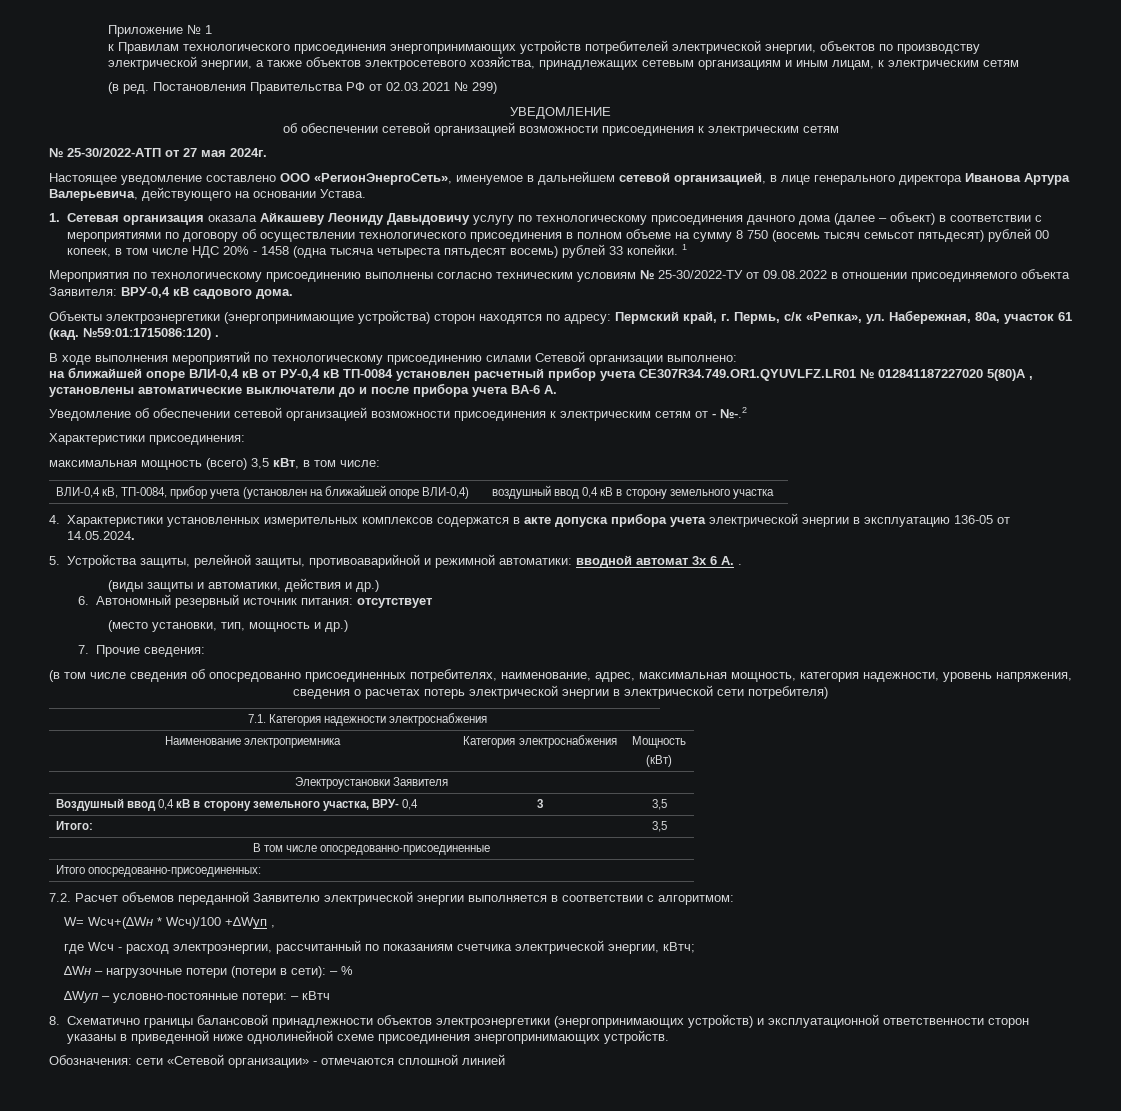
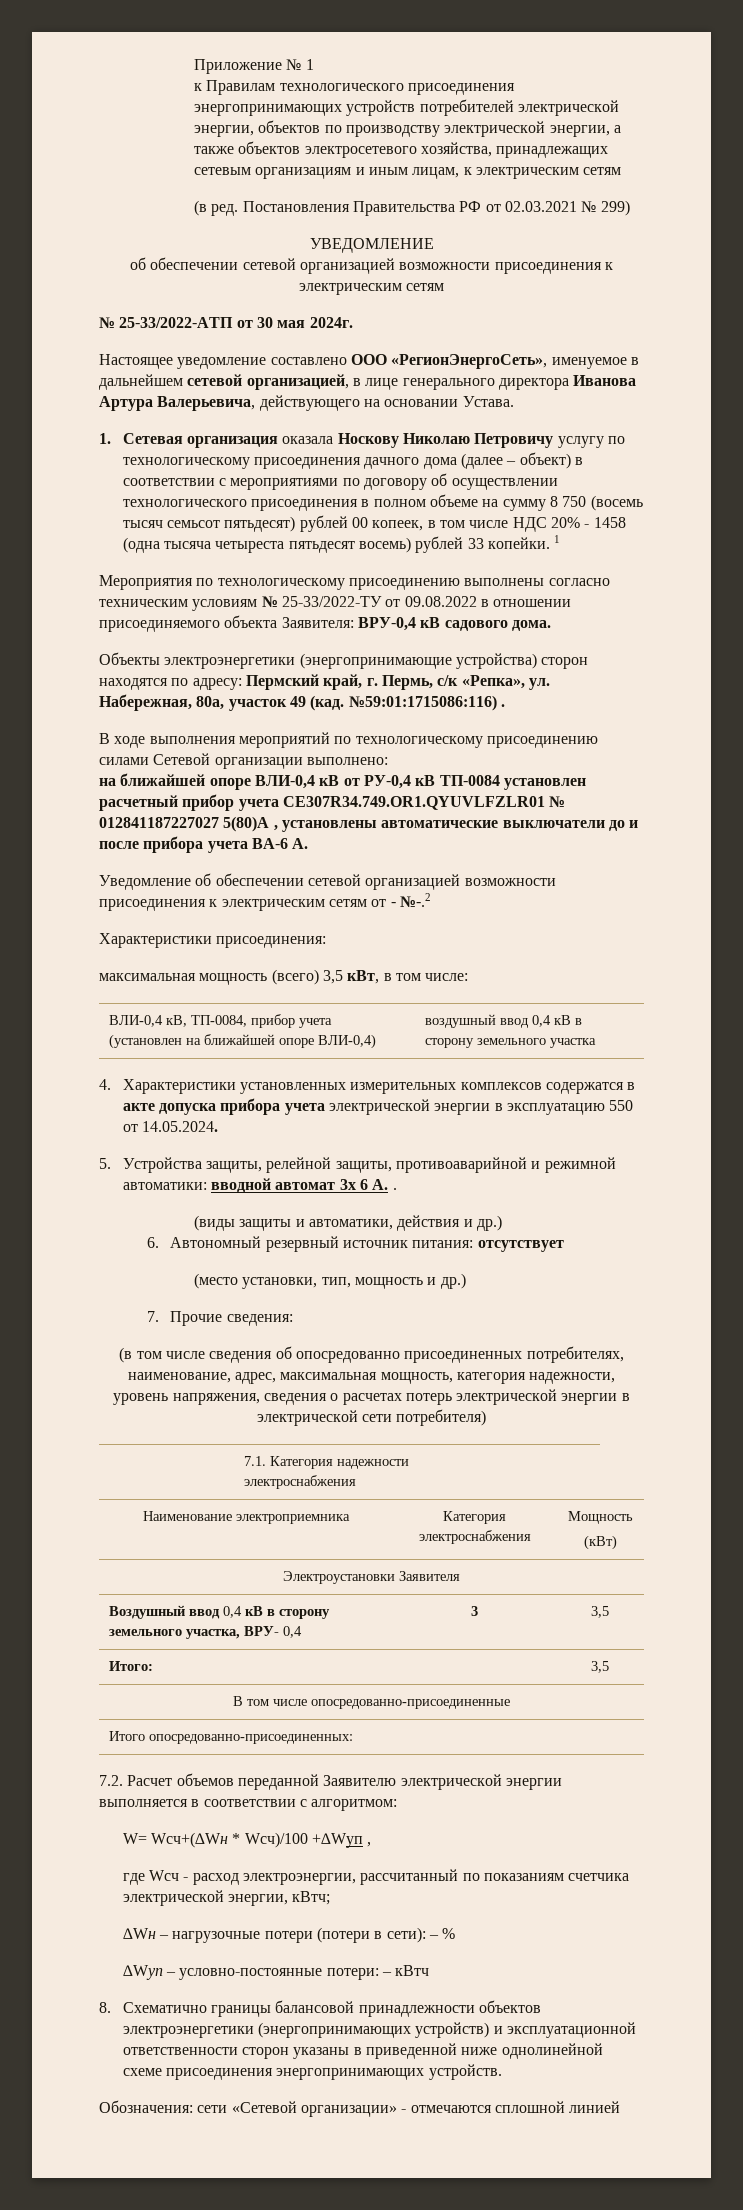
- № 25-30/2022-АТП от 27 мая 2024г.
+ № 25-33/2022-АТП от 30 мая 2024г.
- 1. Сетевая организация оказала Айкашеву Леониду Давыдовичу услугу по технологическому присоединения дачного дома (далее – объект) в соответствии с мероприятиями по договору об осуществлении технологического присоединения в полном объеме на сумму 8 750 (восемь тысяч семьсот пятьдесят) рублей 00 копеек, в том числе НДС 20% - 1458 (одна тысяча четыреста пятьдесят восемь) рублей 33 копейки.
+ 1. Сетевая организация оказала Носкову Николаю Петровичу услугу по технологическому присоединения дачного дома (далее – объект) в соответствии с мероприятиями по договору об осуществлении технологического присоединения в полном объеме на сумму 8 750 (восемь тысяч семьсот пятьдесят) рублей 00 копеек, в том числе НДС 20% - 1458 (одна тысяча четыреста пятьдесят восемь) рублей 33 копейки.
- Мероприятия по технологическому присоединению выполнены согласно техническим условиям № 25-30/2022-ТУ от 09.08.2022 в отношении присоединяемого объекта Заявителя: ВРУ-0,4 кВ садового дома.
+ Мероприятия по технологическому присоединению выполнены согласно техническим условиям № 25-33/2022-ТУ от 09.08.2022 в отношении присоединяемого объекта Заявителя: ВРУ-0,4 кВ садового дома.
- Объекты электроэнергетики (энергопринимающие устройства) сторон находятся по адресу: Пермский край, г. Пермь, с/к «Репка», ул. Набережная, 80а, участок 61 (кад. №59:01:1715086:120) .
+ Объекты электроэнергетики (энергопринимающие устройства) сторон находятся по адресу: Пермский край, г. Пермь, с/к «Репка», ул. Набережная, 80а, участок 49 (кад. №59:01:1715086:116) .
- на ближайшей опоре ВЛИ-0,4 кВ от РУ-0,4 кВ ТП-0084 установлен расчетный прибор учета СЕ307R34.749.OR1.QYUVLFZ.LR01 № 012841187227020 5(80)А , установлены автоматические выключатели до и после прибора учета ВА-6 А.
+ на ближайшей опоре ВЛИ-0,4 кВ от РУ-0,4 кВ ТП-0084 установлен расчетный прибор учета CE307R34.749.OR1.QYUVLFZLR01 № 012841187227027 5(80)А , установлены автоматические выключатели до и после прибора учета ВА-6 А.
- 4. Характеристики установленных измерительных комплексов содержатся в акте допуска прибора учета электрической энергии в эксплуатацию 136-05 от 14.05.2024.
+ 4. Характеристики установленных измерительных комплексов содержатся в акте допуска прибора учета электрической энергии в эксплуатацию 550 от 14.05.2024.

